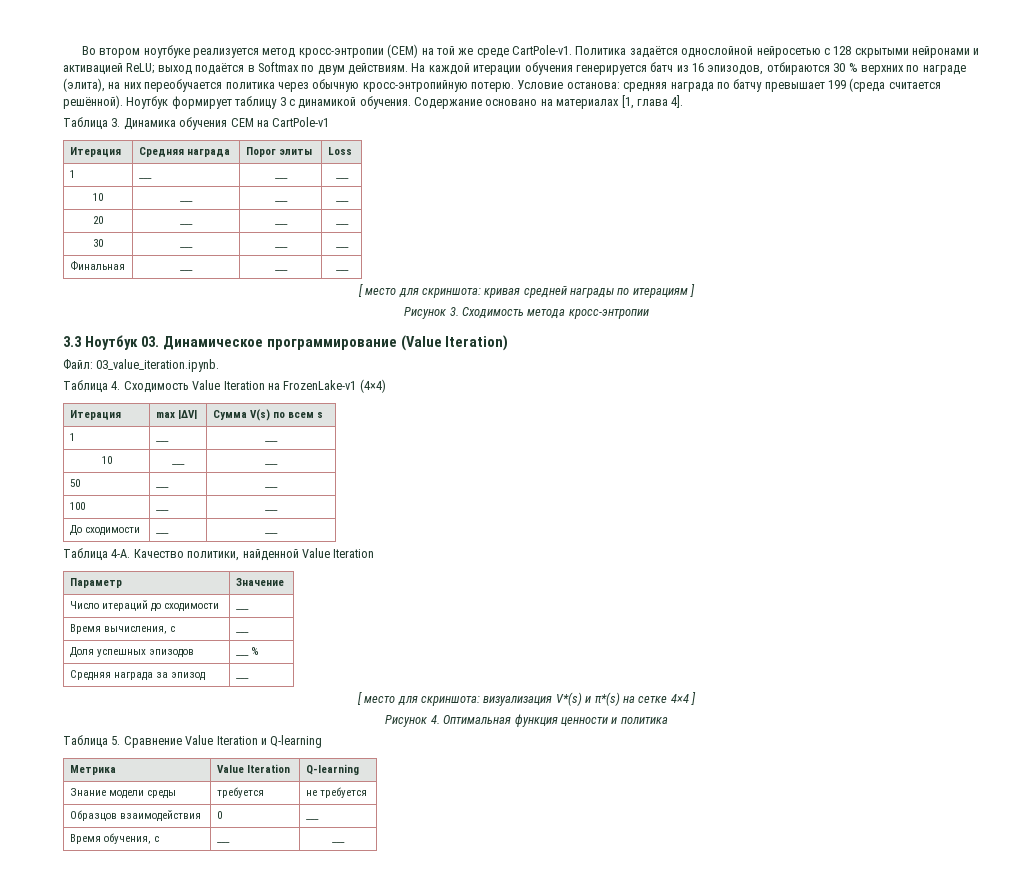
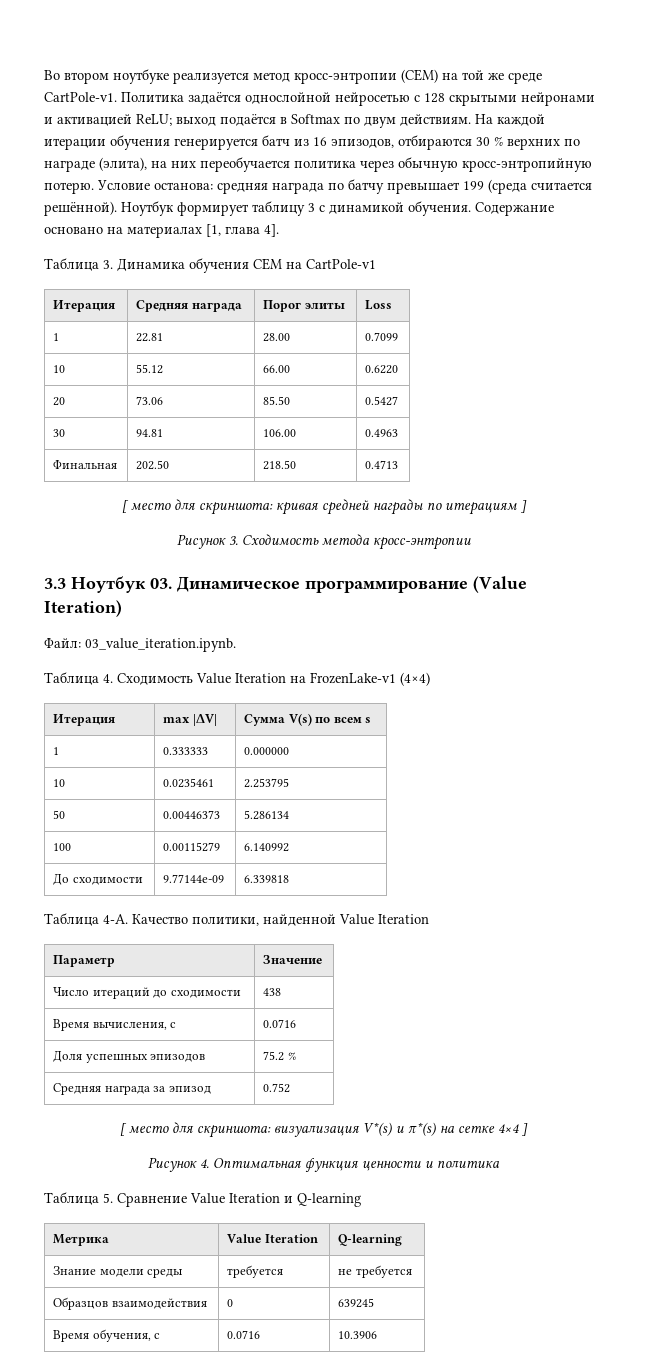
- 1 | ___ | ___ | ___
- 10 | ___ | ___ | ___
- 20 | ___ | ___ | ___
- 30 | ___ | ___ | ___
- Финальная | ___ | ___ | ___
+ 1 | 22.81 | 28.00 | 0.7099
+ 10 | 55.12 | 66.00 | 0.6220
+ 20 | 73.06 | 85.50 | 0.5427
+ 30 | 94.81 | 106.00 | 0.4963
+ Финальная | 202.50 | 218.50 | 0.4713
  Итерация | max |ΔV| | Сумма V(s) по всем s
- 1 | ___ | ___
- 10 | ___ | ___
+ 1 | 0.333333 | 0.000000
+ 10 | 0.0235461 | 2.253795
- 50 | ___ | ___
+ 50 | 0.00446373 | 5.286134
- 100 | ___ | ___
+ 100 | 0.00115279 | 6.140992
- До сходимости | ___ | ___
+ До сходимости | 9.77144e-09 | 6.339818
- Число итераций до сходимости | ___
+ Число итераций до сходимости | 438
- Время вычисления, с | ___
+ Время вычисления, с | 0.0716
- Доля успешных эпизодов | ___ %
+ Доля успешных эпизодов | 75.2 %
- Средняя награда за эпизод | ___
+ Средняя награда за эпизод | 0.752
- Образцов взаимодействия | 0 | ___
+ Образцов взаимодействия | 0 | 639245
- Время обучения, с | ___ | ___
+ Время обучения, с | 0.0716 | 10.3906

